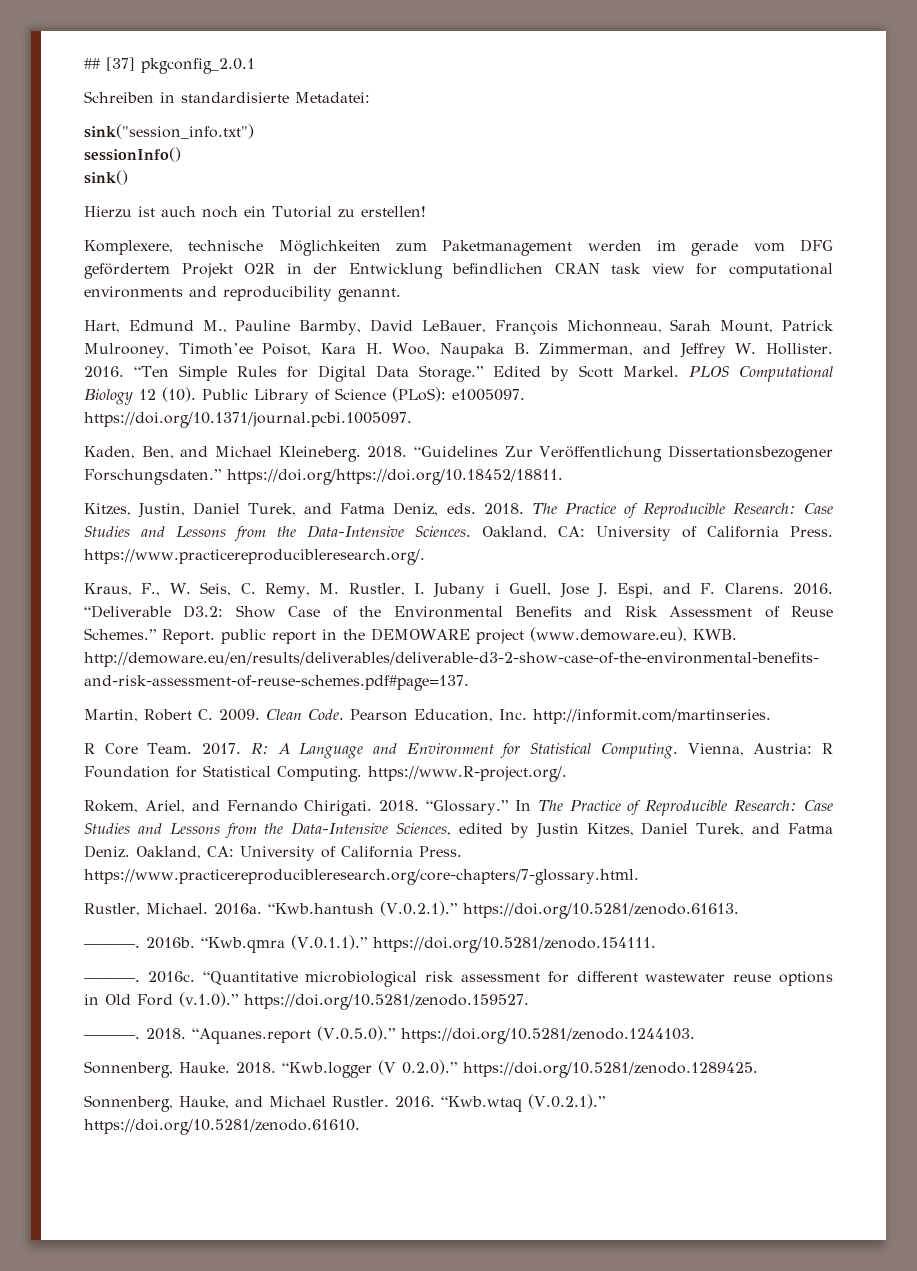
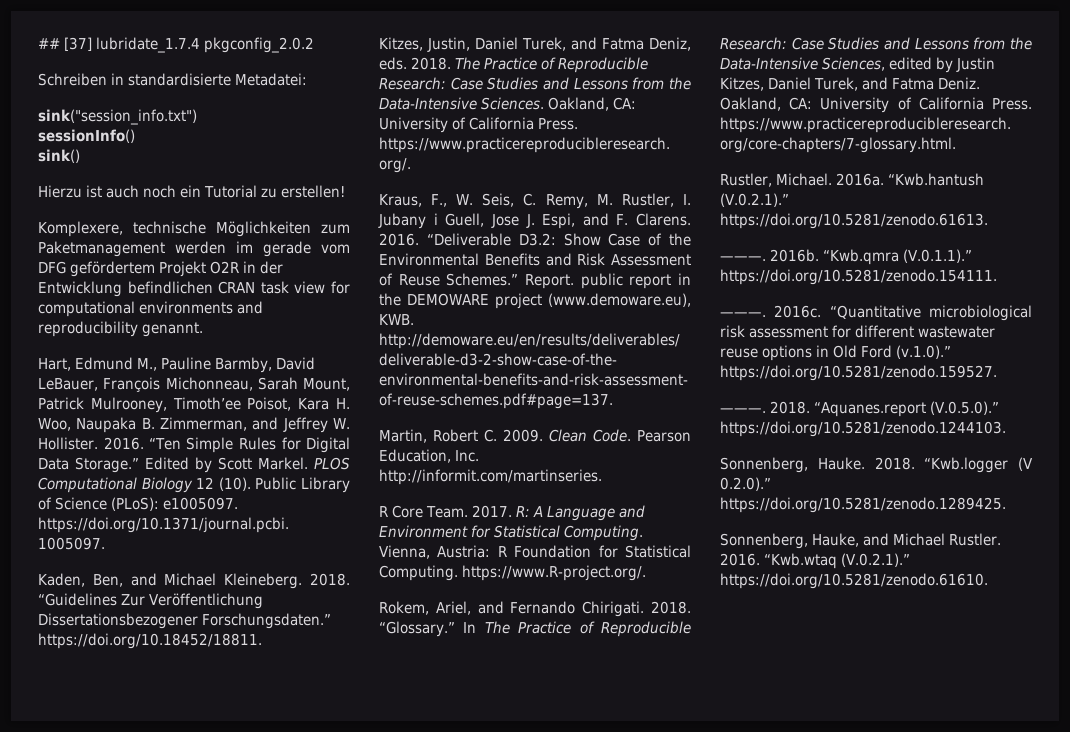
- ## [37] pkgconfig_2.0.1
+ ## [37] lubridate_1.7.4 pkgconfig_2.0.2
- “Guidelines Zur Veröffentlichung Dissertationsbezogener Forschungsdaten.” https://doi.org/https://doi.org/10.18452/18811.
+ “Guidelines Zur Veröffentlichung Dissertationsbezogener Forschungsdaten.” https://doi.org/10.18452/18811.

